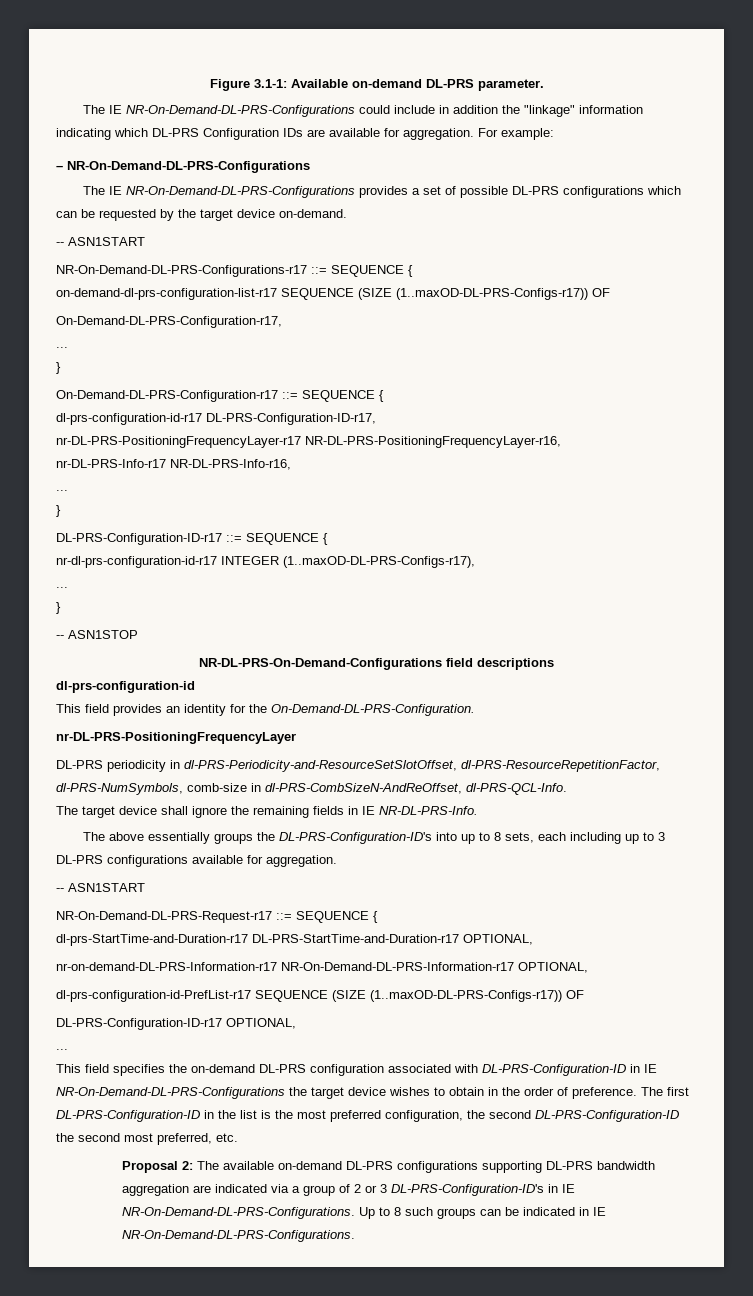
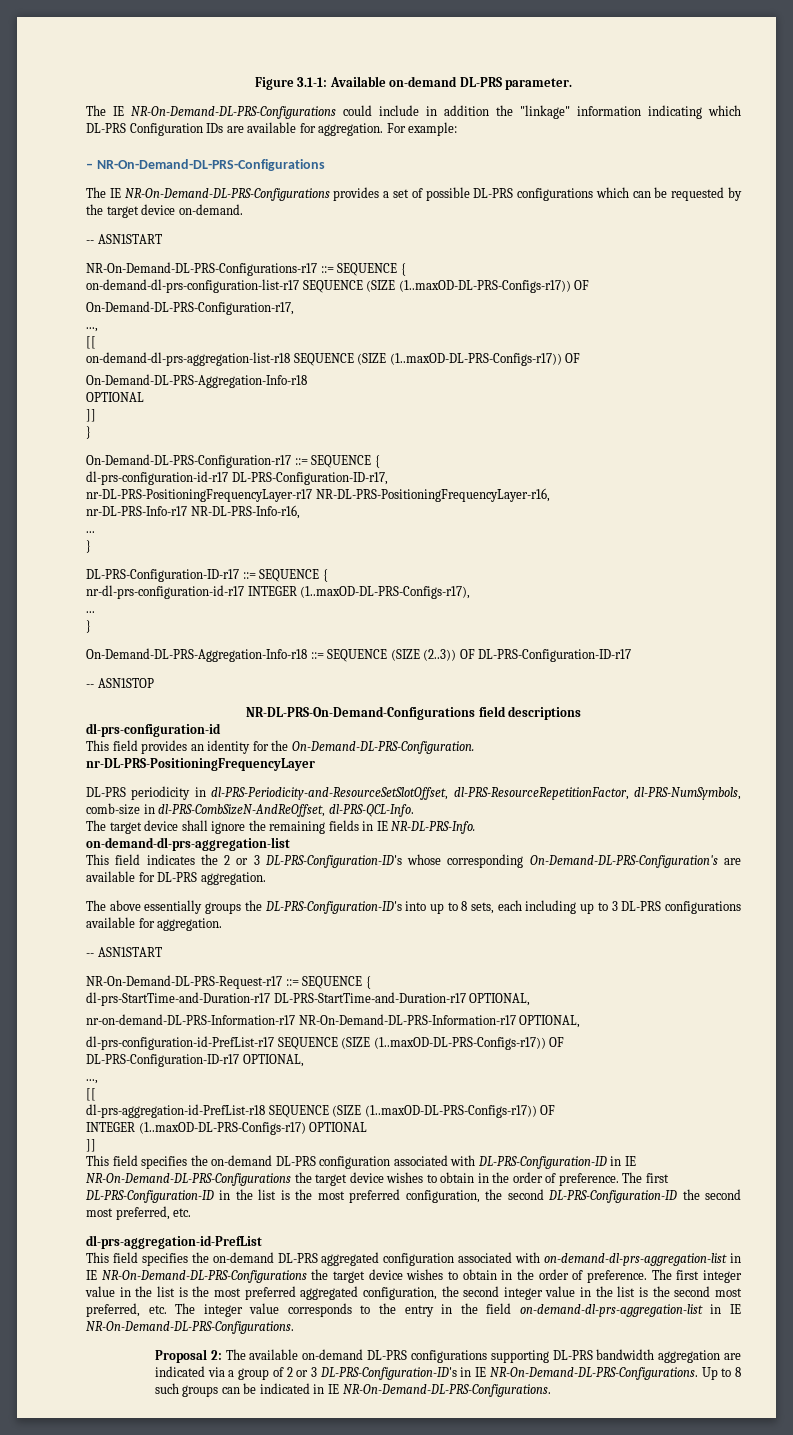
  On-Demand-DL-PRS-Configuration-r17,
- ...
+ ...,
+ [[
+ on-demand-dl-prs-aggregation-list-r18 SEQUENCE (SIZE (1..maxOD-DL-PRS-Configs-r17)) OF
+ On-Demand-DL-PRS-Aggregation-Info-r18
+ OPTIONAL
+ ]]
+ On-Demand-DL-PRS-Aggregation-Info-r18 ::= SEQUENCE (SIZE (2..3)) OF DL-PRS-Configuration-ID-r17
  The target device shall ignore the remaining fields in IE NR-DL-PRS-Info.
+ on-demand-dl-prs-aggregation-list
+ This field indicates the 2 or 3 DL-PRS-Configuration-ID's whose corresponding On-Demand-DL-PRS-Configuration's are available for DL-PRS aggregation.
  DL-PRS-Configuration-ID-r17 OPTIONAL,
- ...
+ ...,
+ [[
+ dl-prs-aggregation-id-PrefList-r18 SEQUENCE (SIZE (1..maxOD-DL-PRS-Configs-r17)) OF
+ INTEGER (1..maxOD-DL-PRS-Configs-r17) OPTIONAL
+ ]]
+ dl-prs-aggregation-id-PrefList
+ This field specifies the on-demand DL-PRS aggregated configuration associated with on-demand-dl-prs-aggregation-list in IE NR-On-Demand-DL-PRS-Configurations the target device wishes to obtain in the order of preference. The first integer value in the list is the most preferred aggregated configuration, the second integer value in the list is the second most preferred, etc. The integer value corresponds to the entry in the field on-demand-dl-prs-aggregation-list in IE NR-On-Demand-DL-PRS-Configurations.

